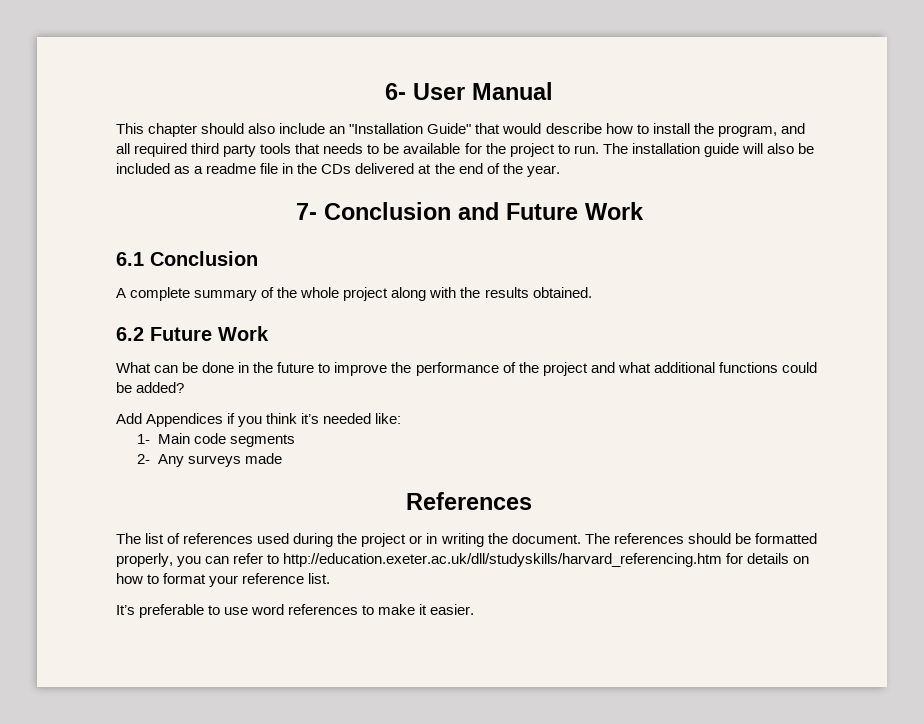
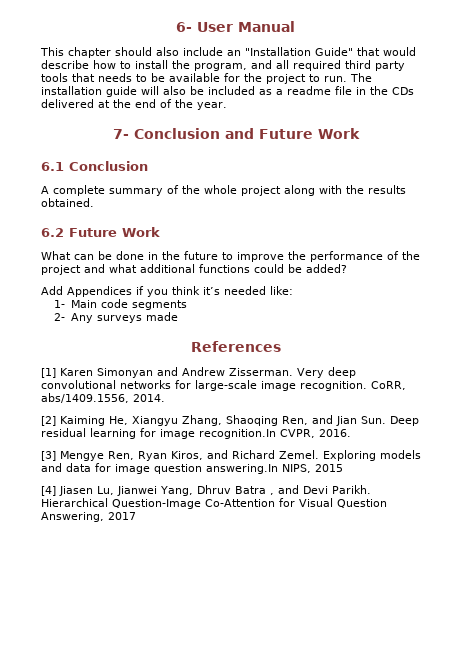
- The list of references used during the project or in writing the document. The references should be formatted properly, you can refer to http://education.exeter.ac.uk/dll/studyskills/harvard_referencing.htm for details on how to format your reference list.
- It’s preferable to use word references to make it easier.
+ [1] Karen Simonyan and Andrew Zisserman. Very deep convolutional networks for large-scale image recognition. CoRR, abs/1409.1556, 2014.
+ [2] Kaiming He, Xiangyu Zhang, Shaoqing Ren, and Jian Sun. Deep residual learning for image recognition.In CVPR, 2016.
+ [3] Mengye Ren, Ryan Kiros, and Richard Zemel. Exploring models and data for image question answering.In NIPS, 2015
+ [4] Jiasen Lu, Jianwei Yang, Dhruv Batra , and Devi Parikh. Hierarchical Question-Image Co-Attention for Visual Question Answering, 2017

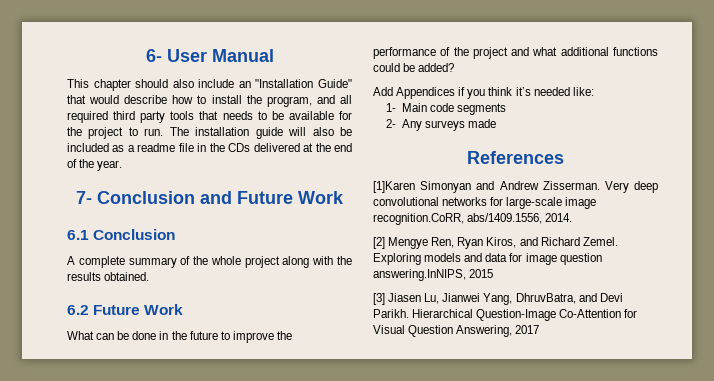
- [1] Karen Simonyan and Andrew Zisserman.
+ [1]Karen Simonyan and Andrew Zisserman.
- Very deep convolutional networks for large-scale image recognition. CoRR, abs/1409.1556, 2014.
+ Very deep convolutional networks for large-scale image recognition.CoRR, abs/1409.1556, 2014.
- [2] Kaiming He, Xiangyu Zhang, Shaoqing Ren, and Jian Sun. Deep residual learning for image recognition.In CVPR, 2016.
- [3] Mengye Ren, Ryan Kiros, and Richard Zemel.
+ [2] Mengye Ren, Ryan Kiros, and Richard Zemel.
- Exploring models and data for image question answering.In NIPS, 2015
+ Exploring models and data for image question answering.InNIPS, 2015
- [4] Jiasen Lu, Jianwei Yang, Dhruv Batra , and Devi Parikh.
+ [3] Jiasen Lu, Jianwei Yang, DhruvBatra, and Devi Parikh.

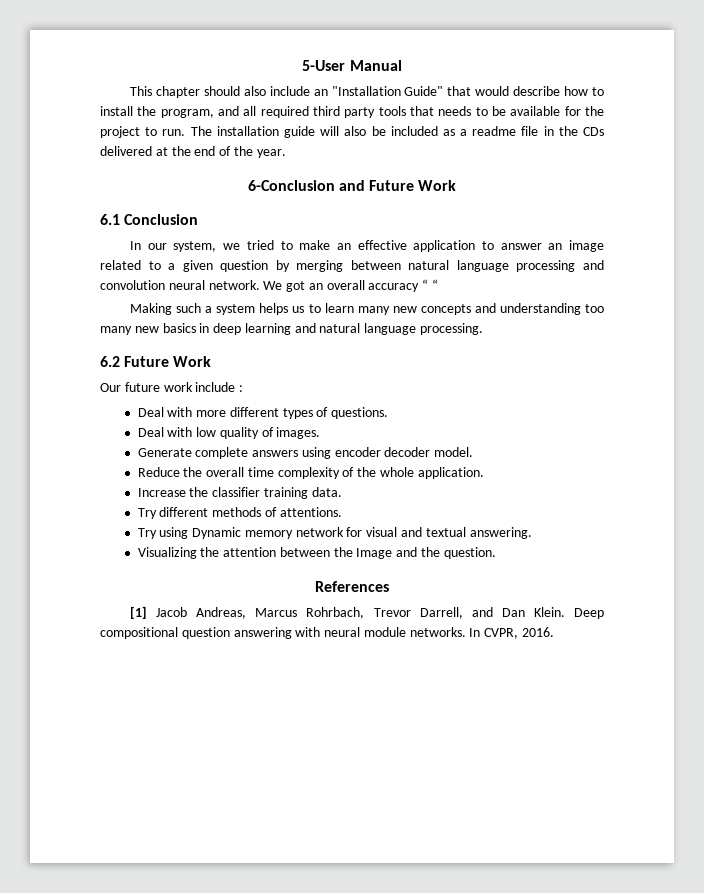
- 6- User Manual
+ 5-User Manual
- 7- Conclusion and Future Work
+ 6-Conclusion and Future Work
- A complete summary of the whole project along with the results obtained.
+ In our system, we tried to make an effective application to answer an image related to a given question by merging between natural language processing and convolution neural network. We got an overall accuracy “ “
+ Making such a system helps us to learn many new concepts and understanding too many new basics in deep learning and natural language processing.
  6.2 Future Work
- What can be done in the future to improve the performance of the project and what additional functions could be added?
- Add Appendices if you think it’s needed like:
- 1- Main code segments
- 2- Any surveys made
+ Our future work include :
+ Deal with more different types of questions.
+ Deal with low quality of images.
+ Generate complete answers using encoder decoder model.
+ Reduce the overall time complexity of the whole application.
+ Increase the classifier training data.
+ Try different methods of attentions.
+ Try using Dynamic memory network for visual and textual answering.
+ Visualizing the attention between the Image and the question.
  References
- [1]Karen Simonyan and Andrew Zisserman. Very deep convolutional networks for large-scale image recognition.CoRR, abs/1409.1556, 2014.
- [2] Mengye Ren, Ryan Kiros, and Richard Zemel. Exploring models and data for image question answering.InNIPS, 2015
- [3] Jiasen Lu, Jianwei Yang, DhruvBatra, and Devi Parikh. Hierarchical Question-Image Co-Attention for Visual Question Answering, 2017
+ [1] Jacob Andreas, Marcus Rohrbach, Trevor Darrell, and Dan Klein. Deep compositional question answering with neural module networks. In CVPR, 2016.

